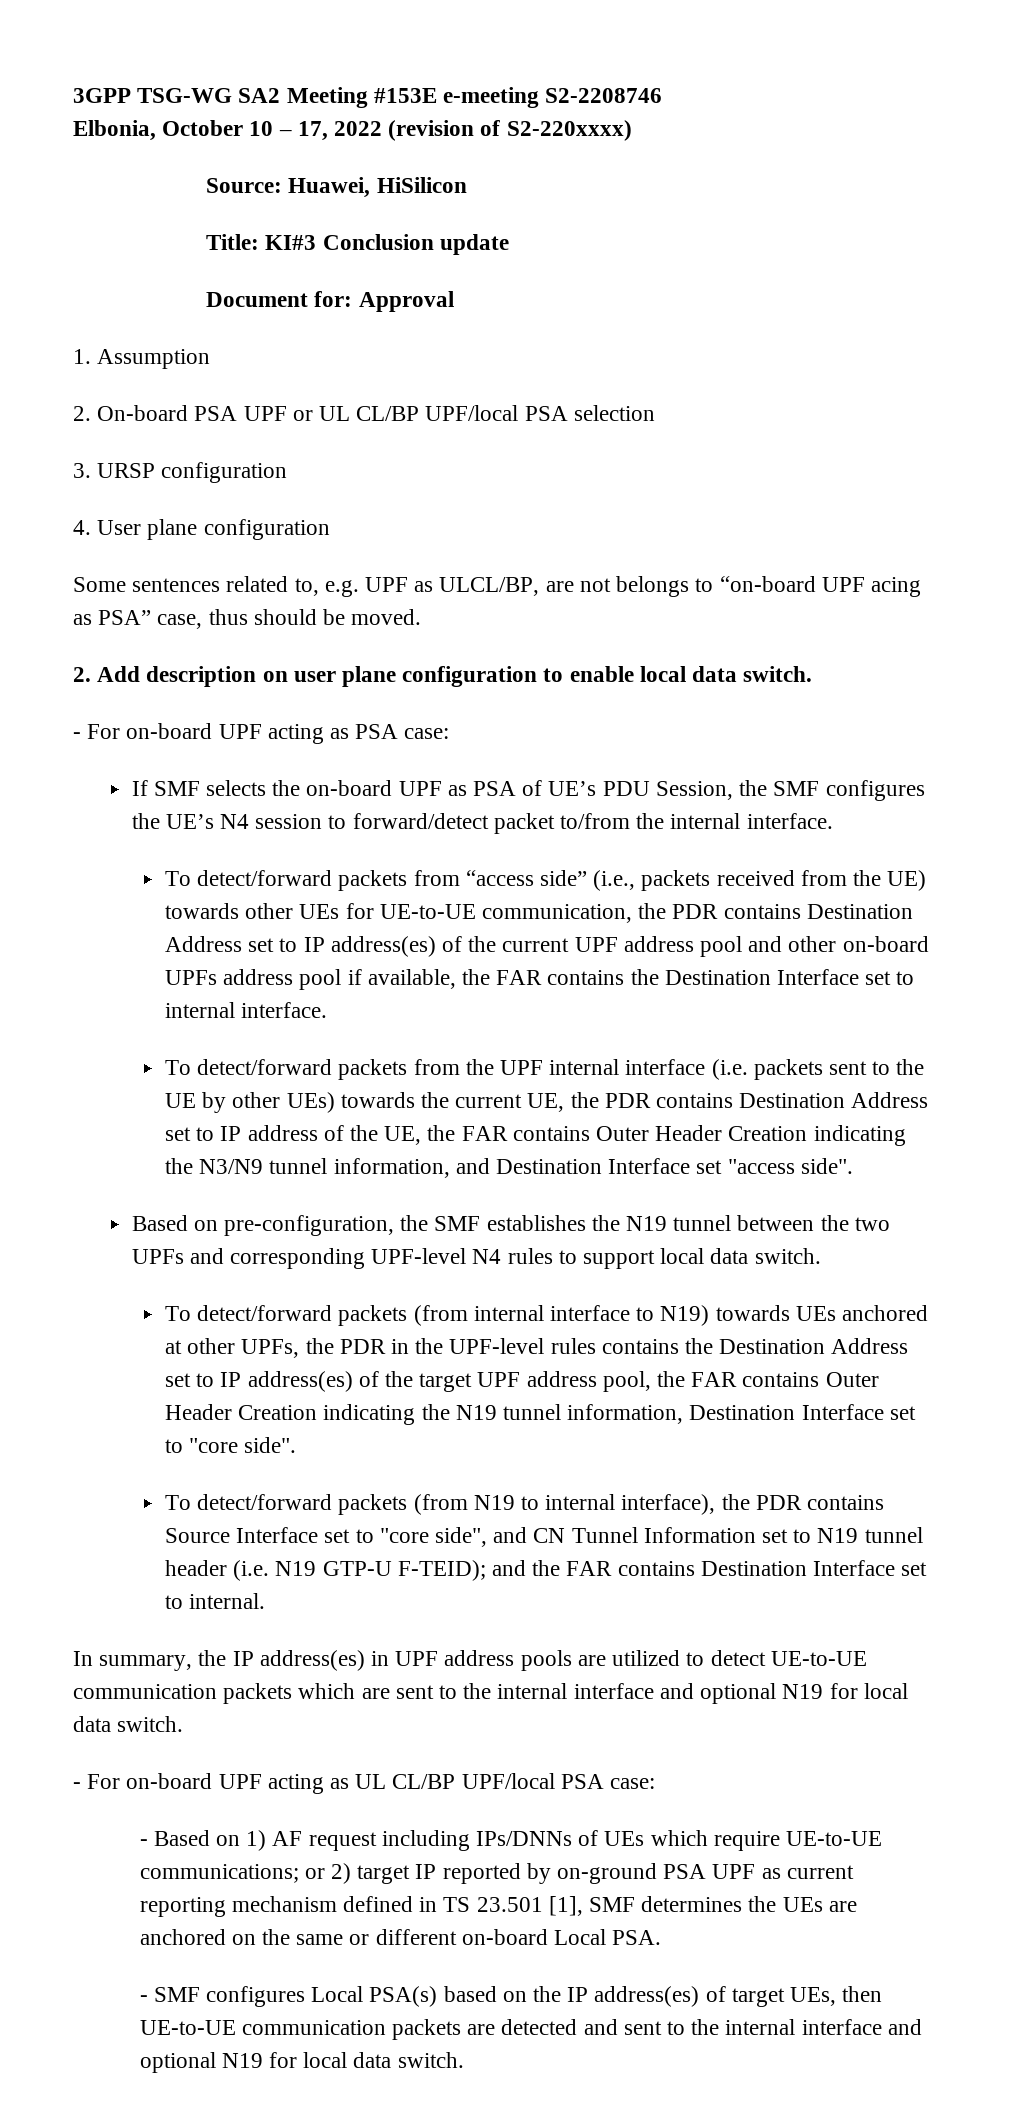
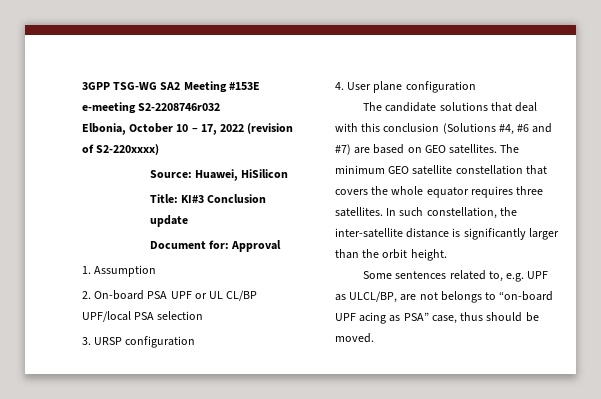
- 3GPP TSG-WG SA2 Meeting #153E e-meeting S2-2208746
+ 3GPP TSG-WG SA2 Meeting #153E e-meeting S2-2208746r032
+ The candidate solutions that deal with this conclusion (Solutions #4, #6 and #7) are based on GEO satellites. The minimum GEO satellite constellation that covers the whole equator requires three satellites. In such constellation, the inter-satellite distance is significantly larger than the orbit height.
- 2. Add description on user plane configuration to enable local data switch.
- - For on-board UPF acting as PSA case:
- If SMF selects the on-board UPF as PSA of UE’s PDU Session, the SMF configures the UE’s N4 session to forward/detect packet to/from the internal interface.
- To detect/forward packets from “access side” (i.e., packets received from the UE) towards other UEs for UE-to-UE communication, the PDR contains Destination Address set to IP address(es) of the current UPF address pool and other on-board UPFs address pool if available, the FAR contains the Destination Interface set to internal interface.
- To detect/forward packets from the UPF internal interface (i.e. packets sent to the UE by other UEs) towards the current UE, the PDR contains Destination Address set to IP address of the UE, the FAR contains Outer Header Creation indicating the N3/N9 tunnel information, and Destination Interface set "access side".
- Based on pre-configuration, the SMF establishes the N19 tunnel between the two UPFs and corresponding UPF-level N4 rules to support local data switch.
- To detect/forward packets (from internal interface to N19) towards UEs anchored at other UPFs, the PDR in the UPF-level rules contains the Destination Address set to IP address(es) of the target UPF address pool, the FAR contains Outer Header Creation indicating the N19 tunnel information, Destination Interface set to "core side".
- To detect/forward packets (from N19 to internal interface), the PDR contains Source Interface set to "core side", and CN Tunnel Information set to N19 tunnel header (i.e. N19 GTP-U F-TEID); and the FAR contains Destination Interface set to internal.
- In summary, the IP address(es) in UPF address pools are utilized to detect UE-to-UE communication packets which are sent to the internal interface and optional N19 for local data switch.
- - For on-board UPF acting as UL CL/BP UPF/local PSA case:
- - Based on 1) AF request including IPs/DNNs of UEs which require UE-to-UE communications; or 2) target IP reported by on-ground PSA UPF as current reporting mechanism defined in TS 23.501 [1], SMF determines the UEs are anchored on the same or different on-board Local PSA.
- - SMF configures Local PSA(s) based on the IP address(es) of target UEs, then UE-to-UE communication packets are detected and sent to the internal interface and optional N19 for local data switch.

